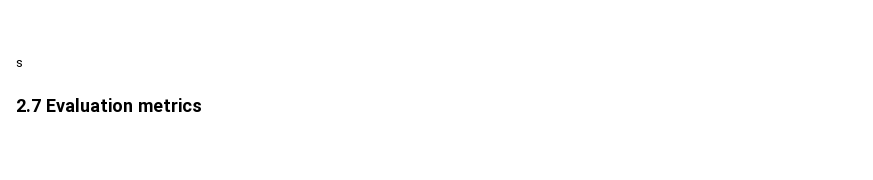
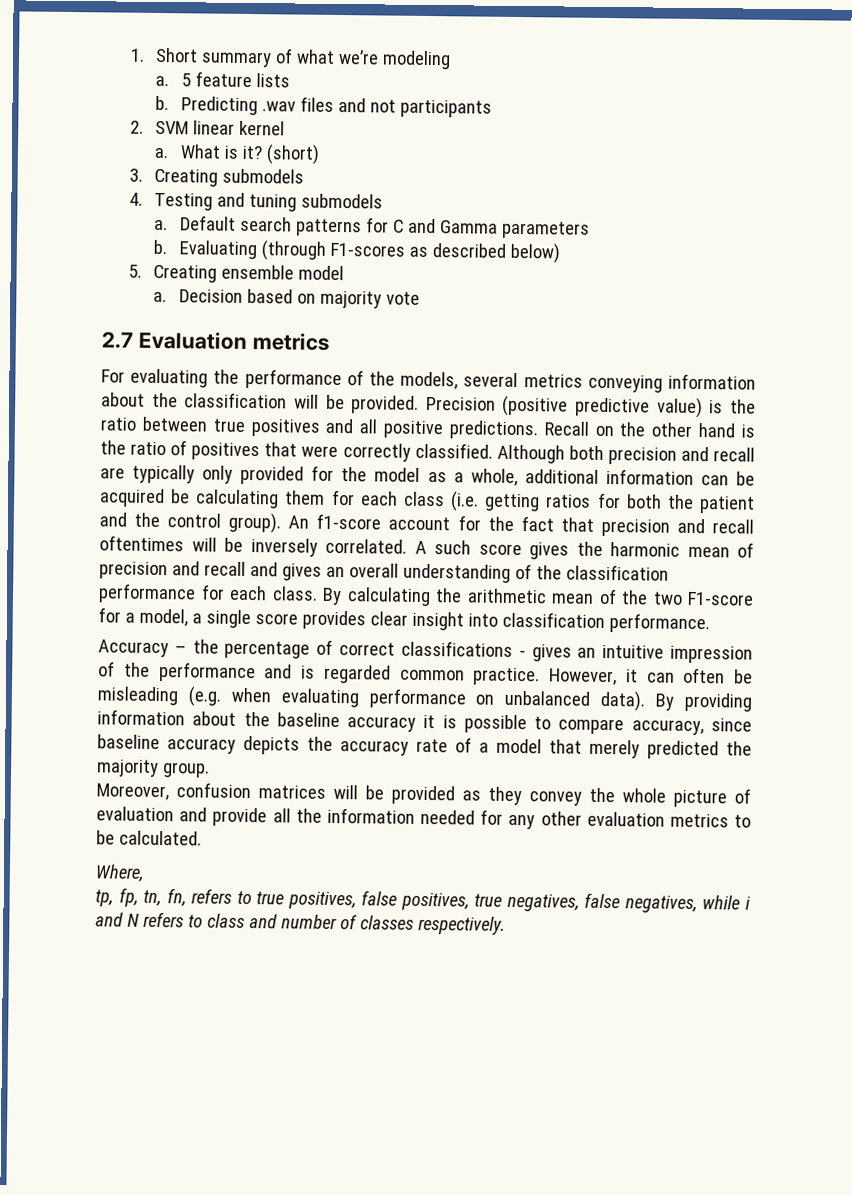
- s
+ 1. Short summary of what we’re modeling
+ a. 5 feature lists
+ b. Predicting .wav files and not participants
+ 2. SVM linear kernel
+ a. What is it? (short)
+ 3. Creating submodels
+ 4. Testing and tuning submodels
+ a. Default search patterns for C and Gamma parameters
+ b. Evaluating (through F1-scores as described below)
+ 5. Creating ensemble model
+ a. Decision based on majority vote
  2.7 Evaluation metrics
+ For evaluating the performance of the models, several metrics conveying information about the classification will be provided. Precision (positive predictive value) is the ratio between true positives and all positive predictions. Recall on the other hand is the ratio of positives that were correctly classified. Although both precision and recall are typically only provided for the model as a whole, additional information can be acquired be calculating them for each class (i.e. getting ratios for both the patient and the control group). An f1-score account for the fact that precision and recall oftentimes will be inversely correlated. A such score gives the harmonic mean of precision and recall and gives an overall understanding of the classification performance for each class. By calculating the arithmetic mean of the two F1-score for a model, a single score provides clear insight into classification performance.
+ Accuracy – the percentage of correct classifications - gives an intuitive impression of the performance and is regarded common practice. However, it can often be misleading (e.g. when evaluating performance on unbalanced data). By providing information about the baseline accuracy it is possible to compare accuracy, since baseline accuracy depicts the accuracy rate of a model that merely predicted the majority group.
+ Moreover, confusion matrices will be provided as they convey the whole picture of evaluation and provide all the information needed for any other evaluation metrics to be calculated.
+ Where,
+ tp, fp, tn, fn, refers to true positives, false positives, true negatives, false negatives, while i and N refers to class and number of classes respectively.

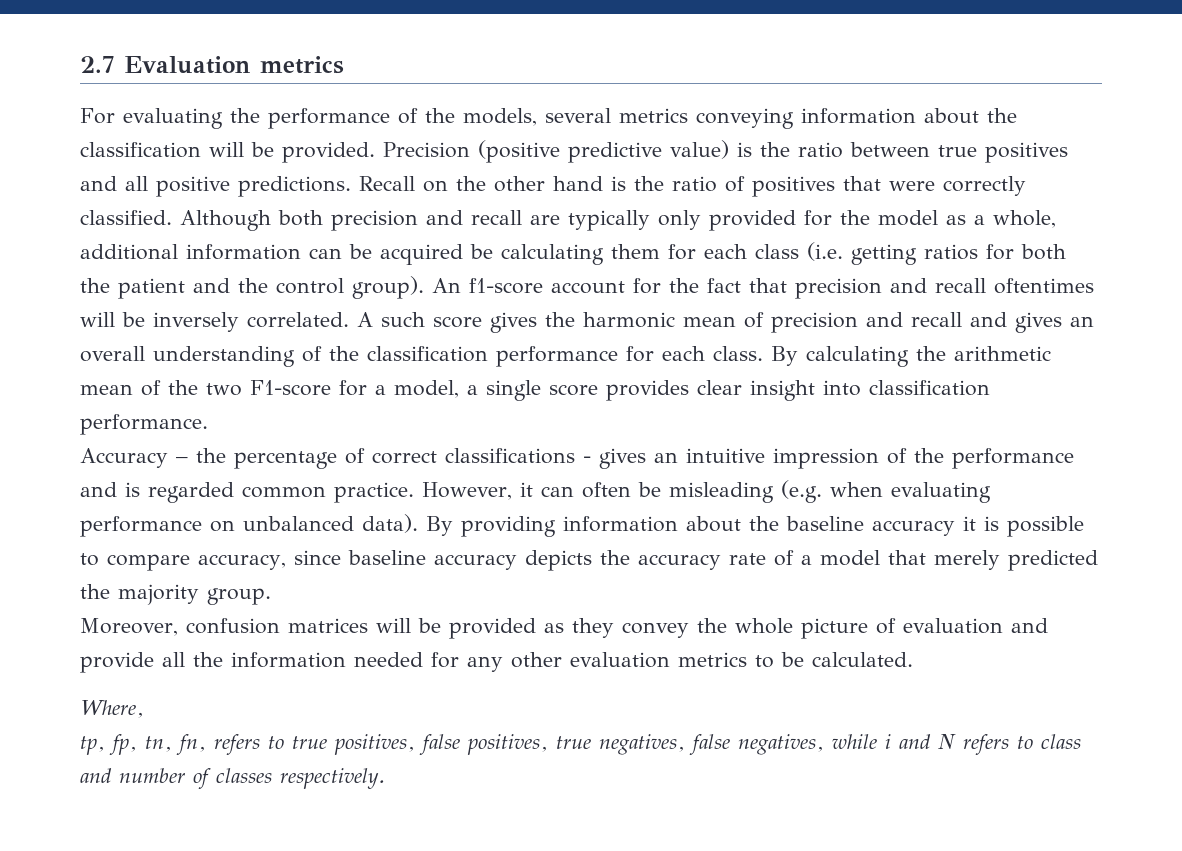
- 1. Short summary of what we’re modeling
- a. 5 feature lists
- b. Predicting .wav files and not participants
- 2. SVM linear kernel
- a. What is it? (short)
- 3. Creating submodels
- 4. Testing and tuning submodels
- a. Default search patterns for C and Gamma parameters
- b. Evaluating (through F1-scores as described below)
- 5. Creating ensemble model
- a. Decision based on majority vote

